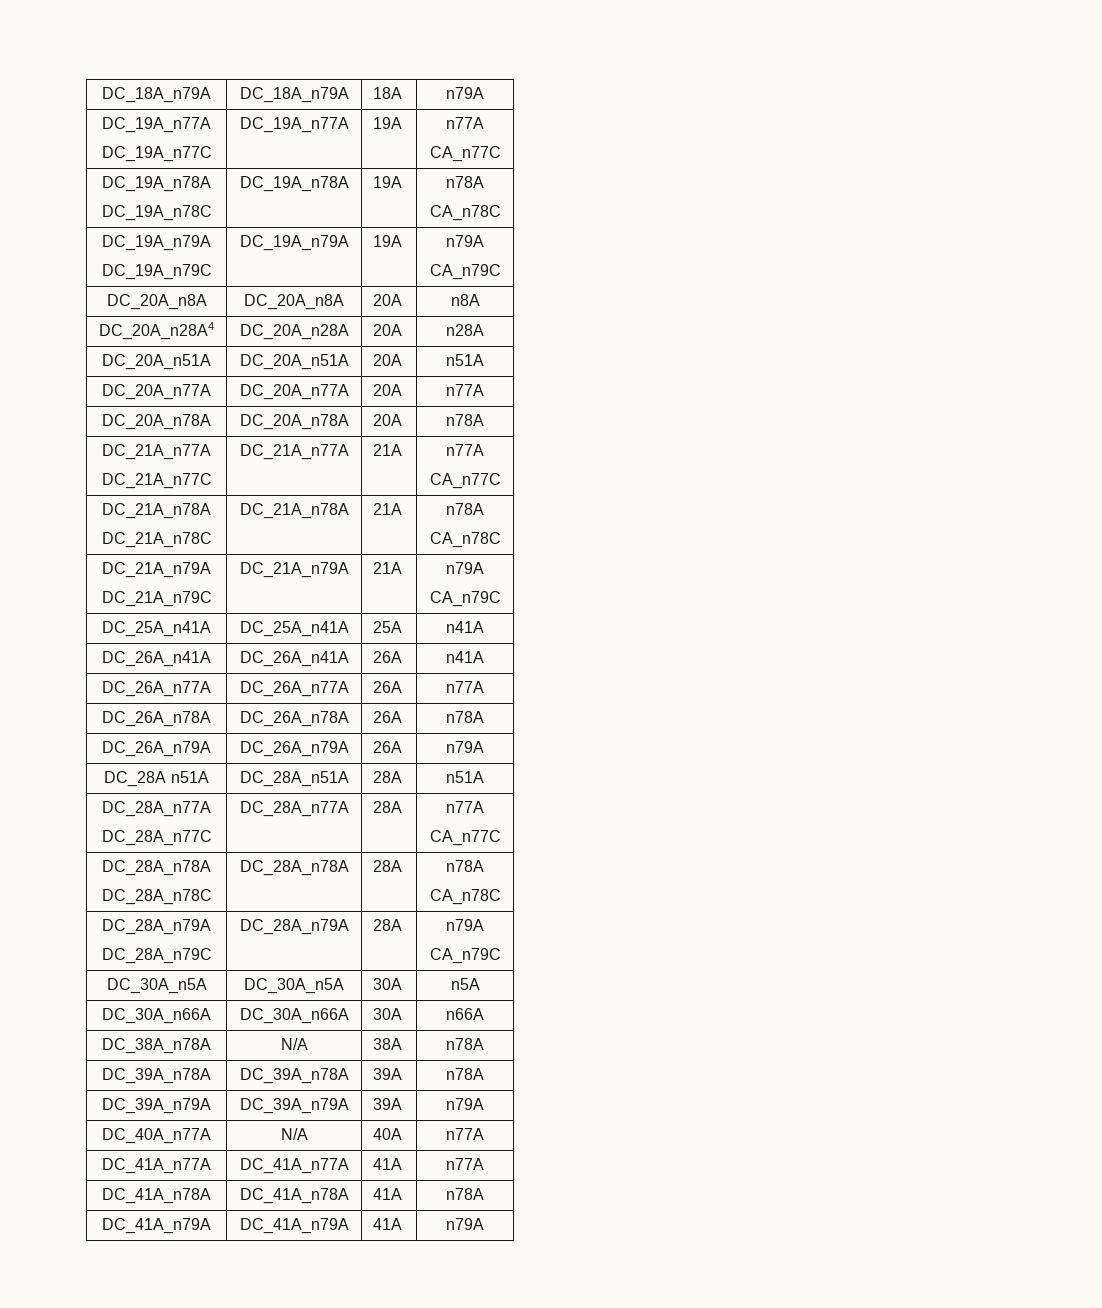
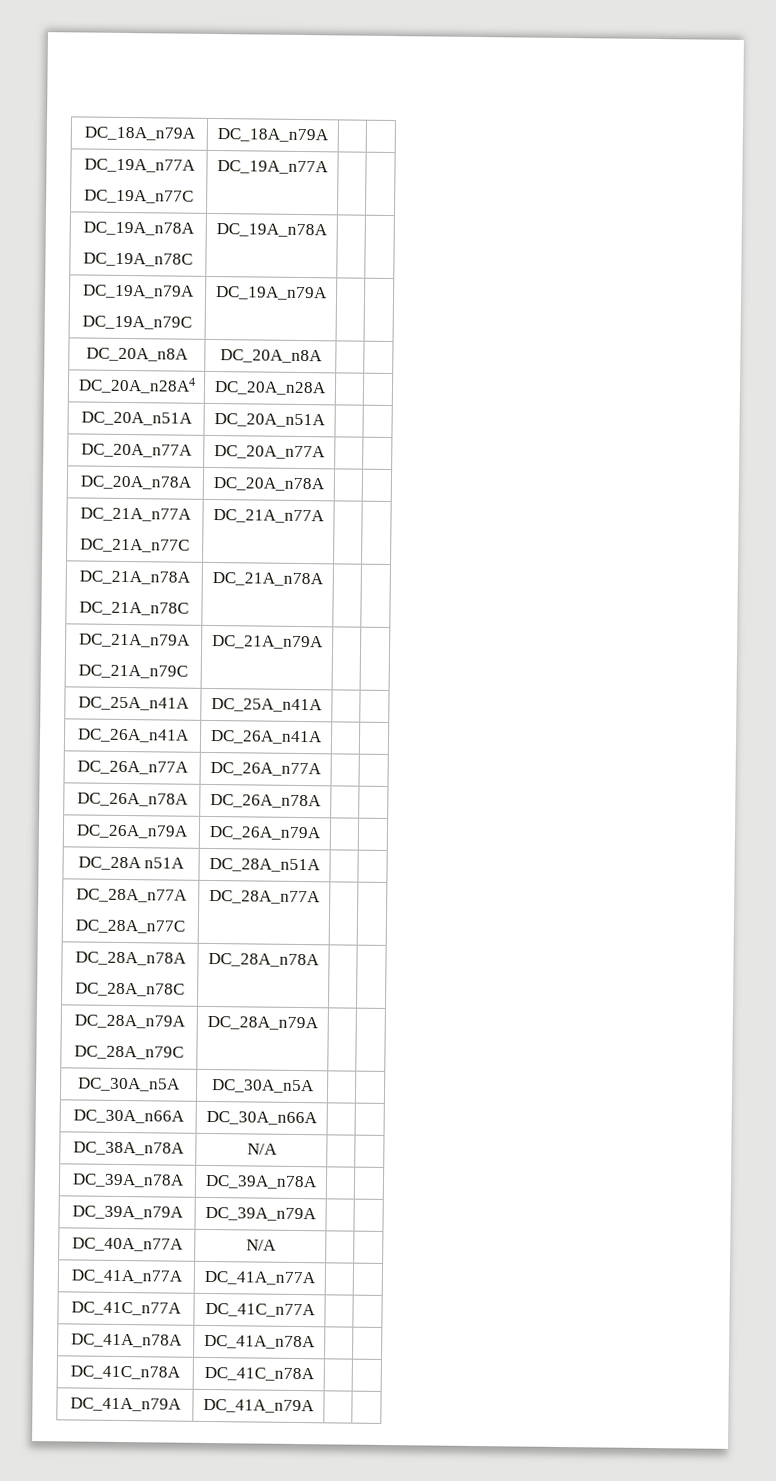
- DC_18A_n79A | DC_18A_n79A | 18A | n79A
+ DC_18A_n79A | DC_18A_n79A | |
  DC_19A_n77A
- DC_19A_n77C | DC_19A_n77A | 19A | n77A
- CA_n77C
+ DC_19A_n77C | DC_19A_n77A | |
  DC_19A_n78A
- DC_19A_n78C | DC_19A_n78A | 19A | n78A
- CA_n78C
+ DC_19A_n78C | DC_19A_n78A | |
  DC_19A_n79A
- DC_19A_n79C | DC_19A_n79A | 19A | n79A
- CA_n79C
+ DC_19A_n79C | DC_19A_n79A | |
- DC_20A_n8A | DC_20A_n8A | 20A | n8A
+ DC_20A_n8A | DC_20A_n8A | |
- DC_20A_n28A4 | DC_20A_n28A | 20A | n28A
+ DC_20A_n28A4 | DC_20A_n28A | |
- DC_20A_n51A | DC_20A_n51A | 20A | n51A
+ DC_20A_n51A | DC_20A_n51A | |
- DC_20A_n77A | DC_20A_n77A | 20A | n77A
+ DC_20A_n77A | DC_20A_n77A | |
- DC_20A_n78A | DC_20A_n78A | 20A | n78A
+ DC_20A_n78A | DC_20A_n78A | |
  DC_21A_n77A
- DC_21A_n77C | DC_21A_n77A | 21A | n77A
- CA_n77C
+ DC_21A_n77C | DC_21A_n77A | |
  DC_21A_n78A
- DC_21A_n78C | DC_21A_n78A | 21A | n78A
- CA_n78C
+ DC_21A_n78C | DC_21A_n78A | |
  DC_21A_n79A
- DC_21A_n79C | DC_21A_n79A | 21A | n79A
- CA_n79C
+ DC_21A_n79C | DC_21A_n79A | |
- DC_25A_n41A | DC_25A_n41A | 25A | n41A
+ DC_25A_n41A | DC_25A_n41A | |
- DC_26A_n41A | DC_26A_n41A | 26A | n41A
+ DC_26A_n41A | DC_26A_n41A | |
- DC_26A_n77A | DC_26A_n77A | 26A | n77A
+ DC_26A_n77A | DC_26A_n77A | |
- DC_26A_n78A | DC_26A_n78A | 26A | n78A
+ DC_26A_n78A | DC_26A_n78A | |
- DC_26A_n79A | DC_26A_n79A | 26A | n79A
+ DC_26A_n79A | DC_26A_n79A | |
- DC_28A n51A | DC_28A_n51A | 28A | n51A
+ DC_28A n51A | DC_28A_n51A | |
  DC_28A_n77A
- DC_28A_n77C | DC_28A_n77A | 28A | n77A
- CA_n77C
+ DC_28A_n77C | DC_28A_n77A | |
  DC_28A_n78A
- DC_28A_n78C | DC_28A_n78A | 28A | n78A
- CA_n78C
+ DC_28A_n78C | DC_28A_n78A | |
  DC_28A_n79A
- DC_28A_n79C | DC_28A_n79A | 28A | n79A
- CA_n79C
+ DC_28A_n79C | DC_28A_n79A | |
- DC_30A_n5A | DC_30A_n5A | 30A | n5A
+ DC_30A_n5A | DC_30A_n5A | |
- DC_30A_n66A | DC_30A_n66A | 30A | n66A
+ DC_30A_n66A | DC_30A_n66A | |
- DC_38A_n78A | N/A | 38A | n78A
+ DC_38A_n78A | N/A | |
- DC_39A_n78A | DC_39A_n78A | 39A | n78A
+ DC_39A_n78A | DC_39A_n78A | |
- DC_39A_n79A | DC_39A_n79A | 39A | n79A
+ DC_39A_n79A | DC_39A_n79A | |
- DC_40A_n77A | N/A | 40A | n77A
+ DC_40A_n77A | N/A | |
- DC_41A_n77A | DC_41A_n77A | 41A | n77A
+ DC_41A_n77A | DC_41A_n77A | |
+ DC_41C_n77A | DC_41C_n77A | |
- DC_41A_n78A | DC_41A_n78A | 41A | n78A
+ DC_41A_n78A | DC_41A_n78A | |
+ DC_41C_n78A | DC_41C_n78A | |
- DC_41A_n79A | DC_41A_n79A | 41A | n79A
+ DC_41A_n79A | DC_41A_n79A | |

